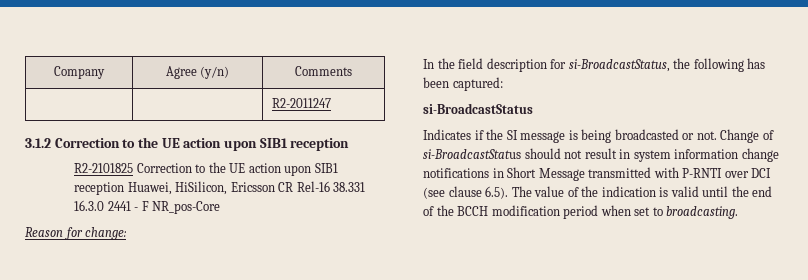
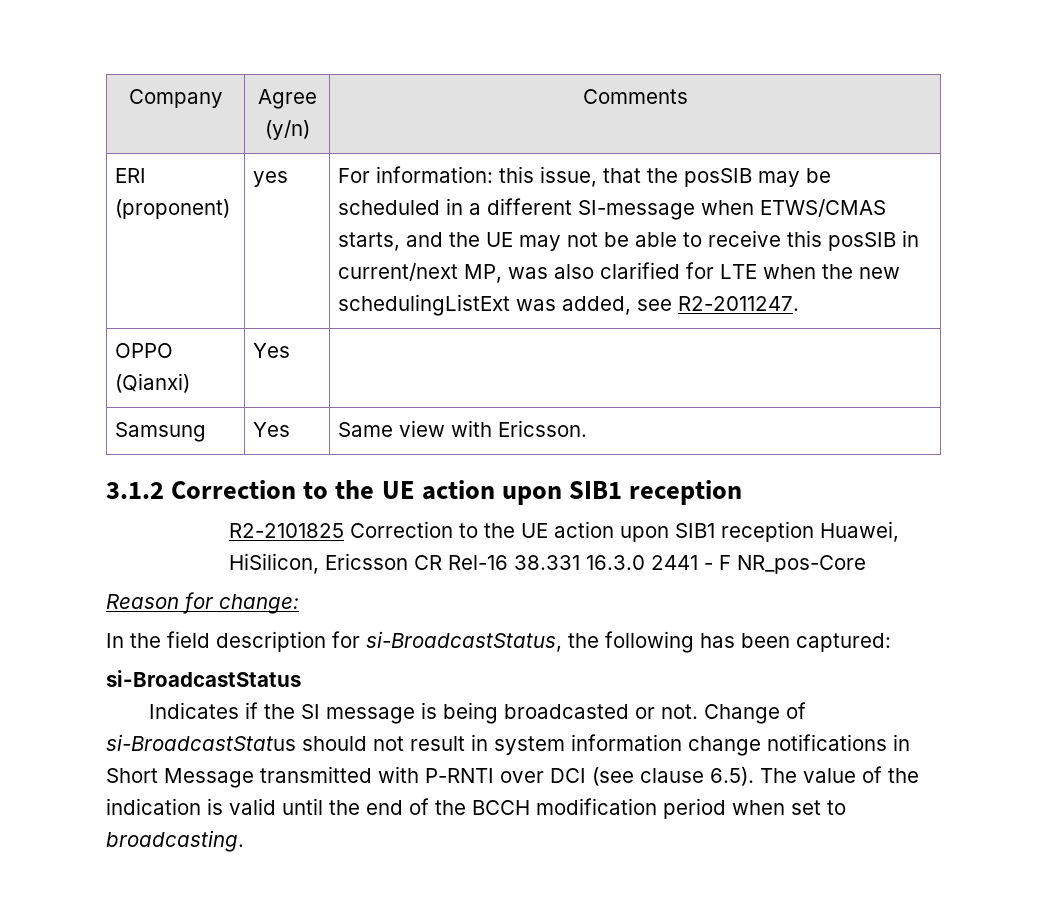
- R2-2011247
+ ERI (proponent) | yes | For information: this issue, that the posSIB may be scheduled in a different SI-message when ETWS/CMAS starts, and the UE may not be able to receive this posSIB in current/next MP, was also clarified for LTE when the new schedulingListExt was added, see R2-2011247.
+ OPPO (Qianxi) | Yes |
+ Samsung | Yes | Same view with Ericsson.

